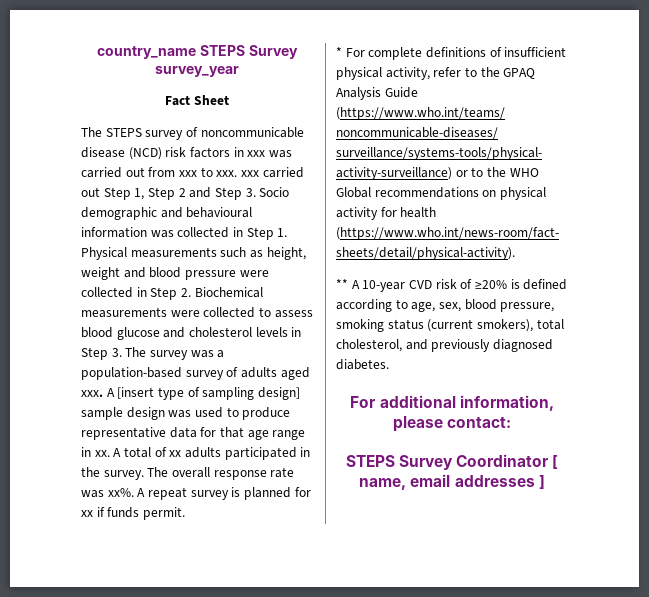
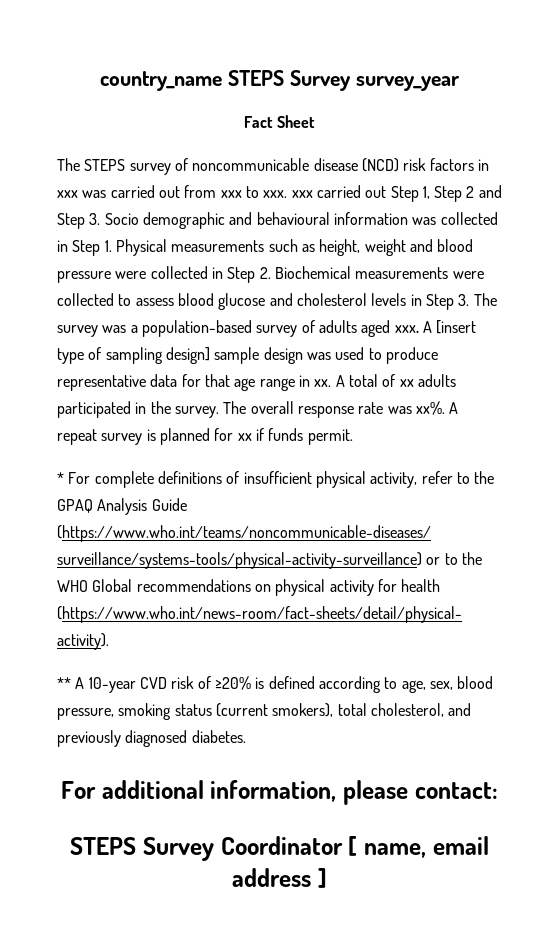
- STEPS Survey Coordinator [ name, email addresses ]
+ STEPS Survey Coordinator [ name, email address ]

